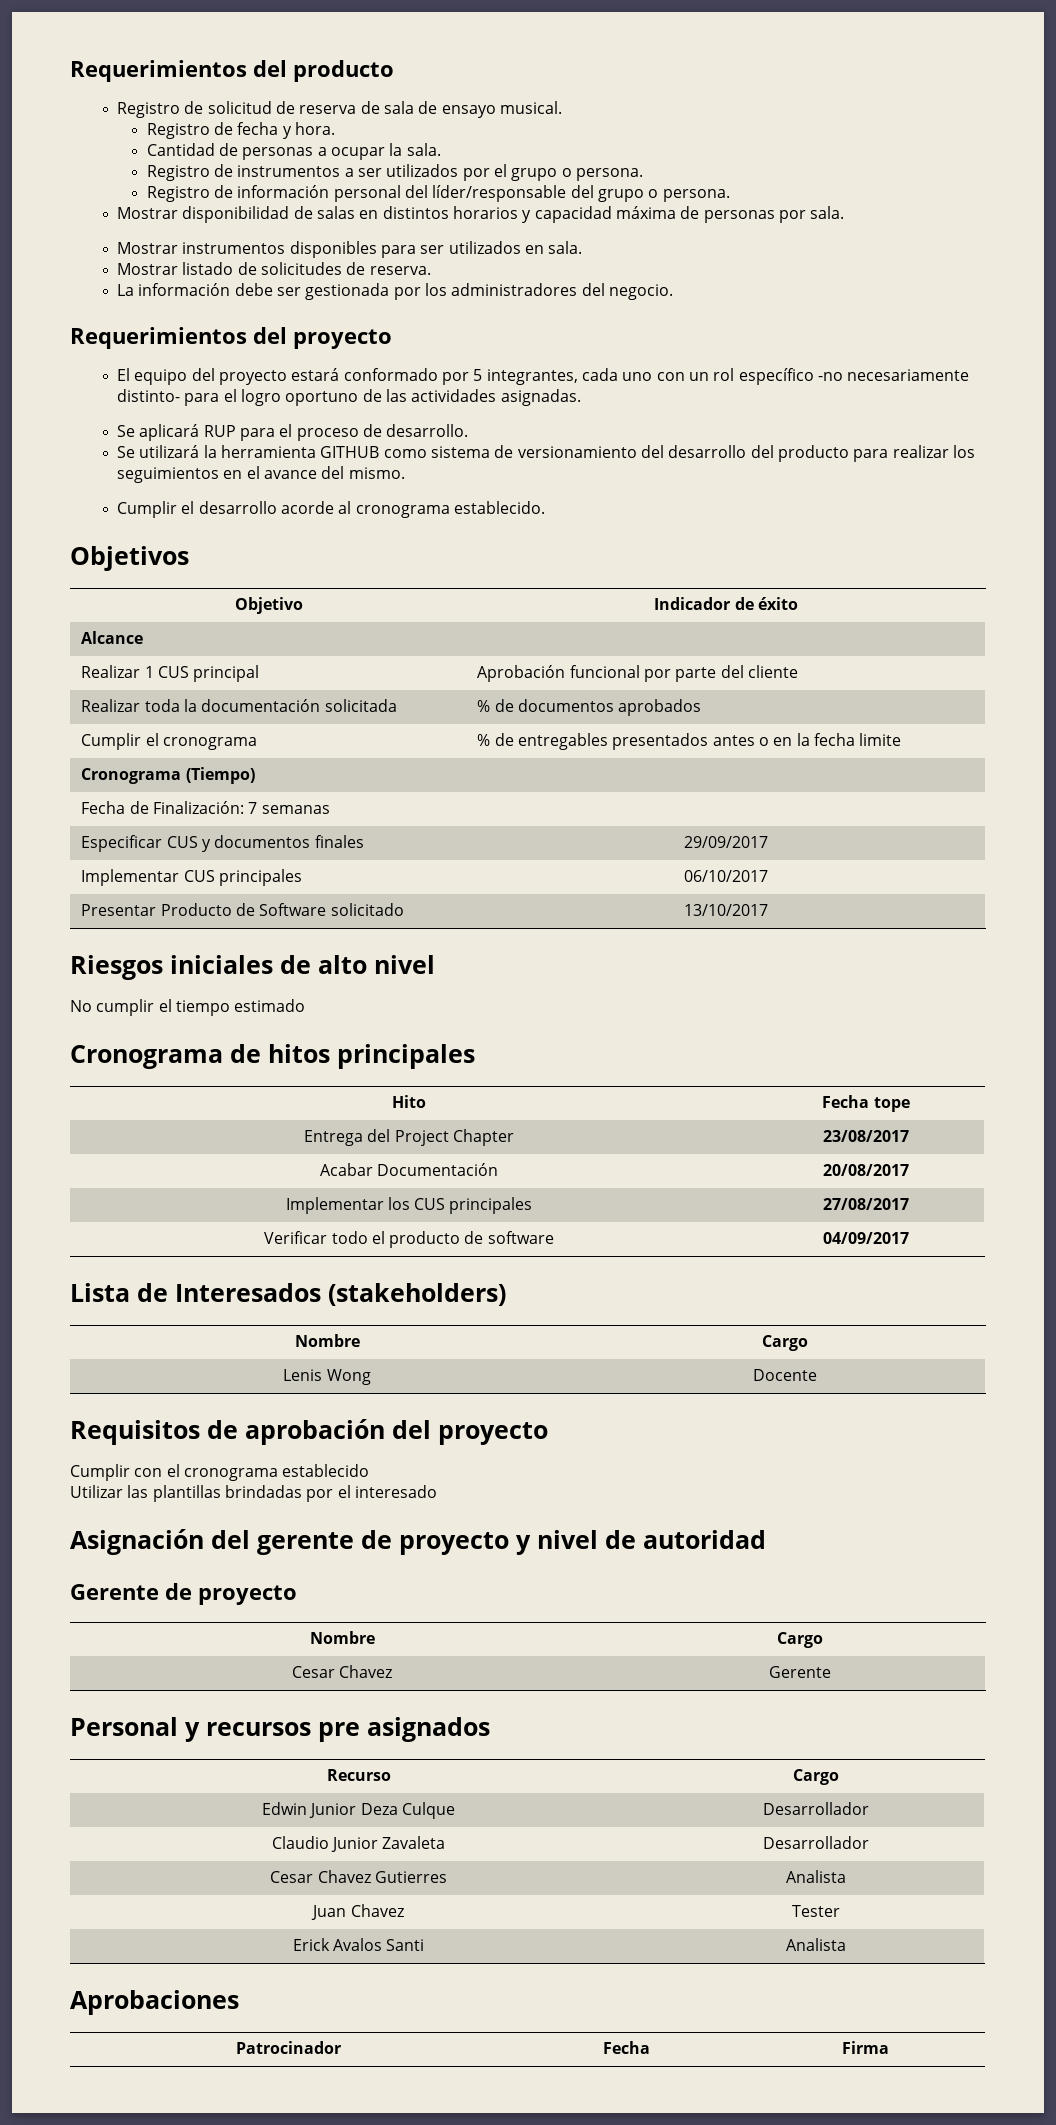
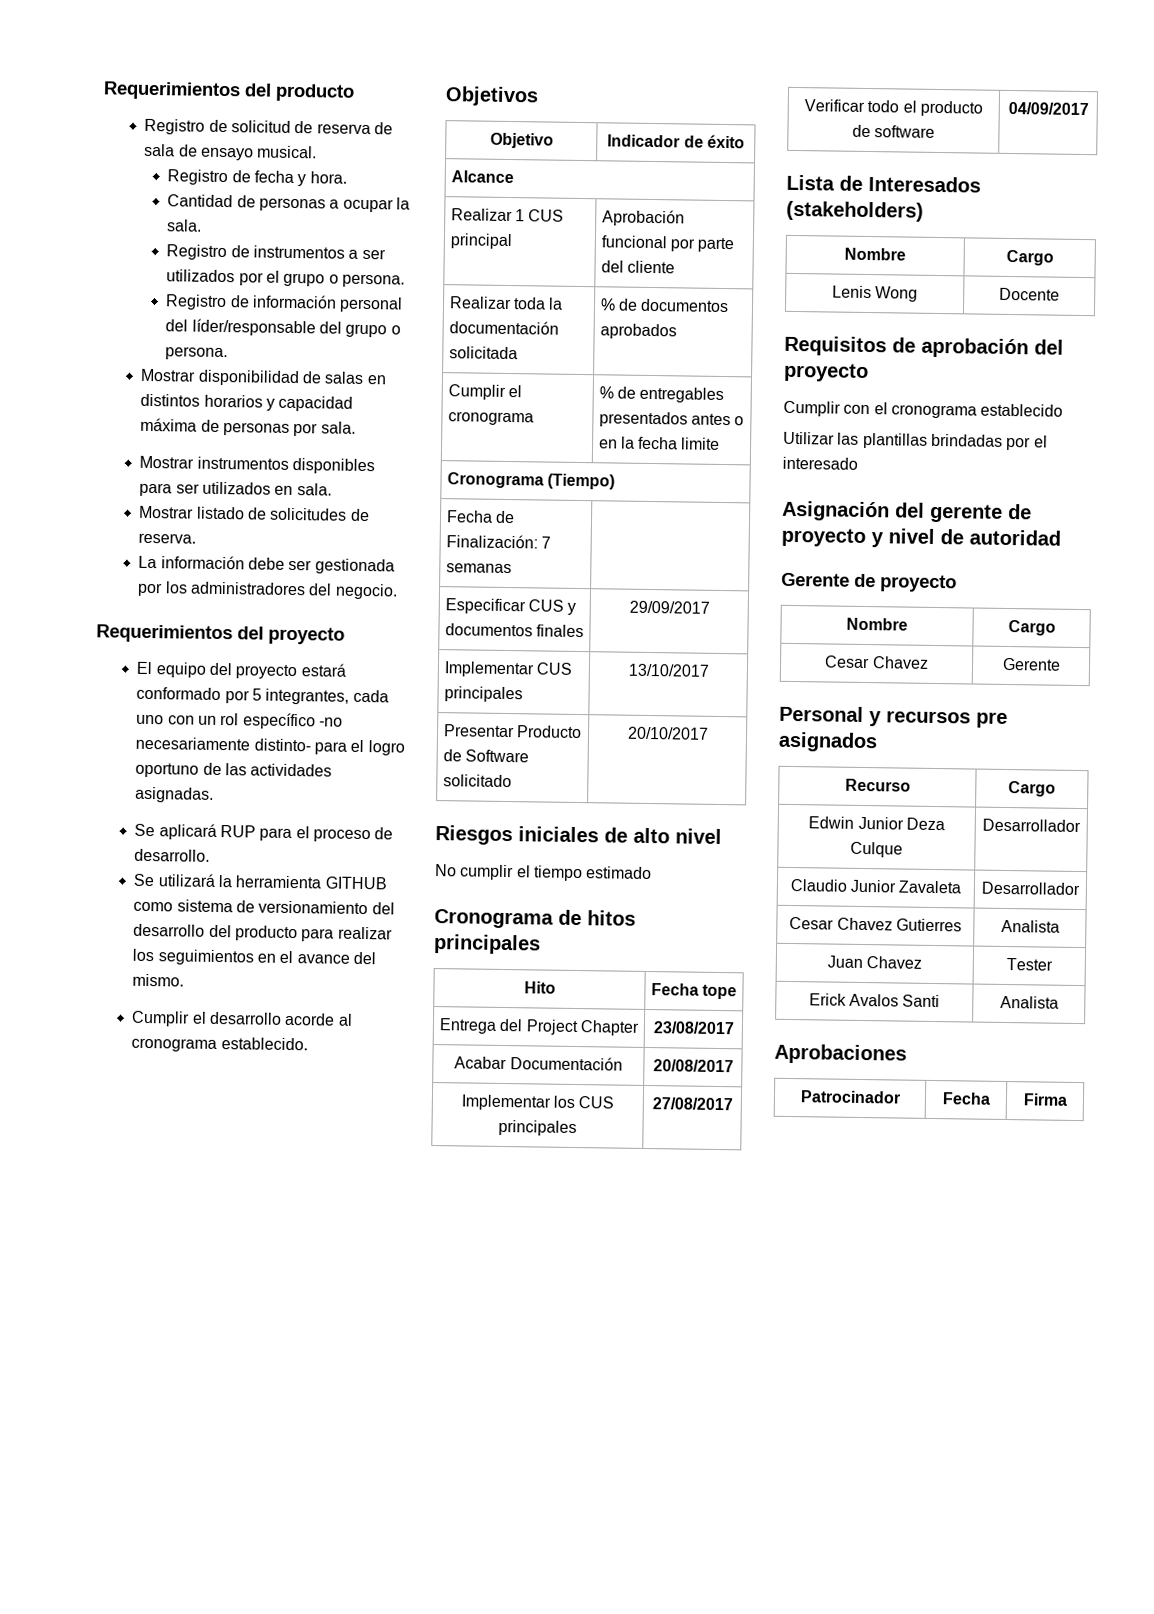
- Implementar CUS principales | 06/10/2017
+ Implementar CUS principales | 13/10/2017
- Presentar Producto de Software solicitado | 13/10/2017
+ Presentar Producto de Software solicitado | 20/10/2017

